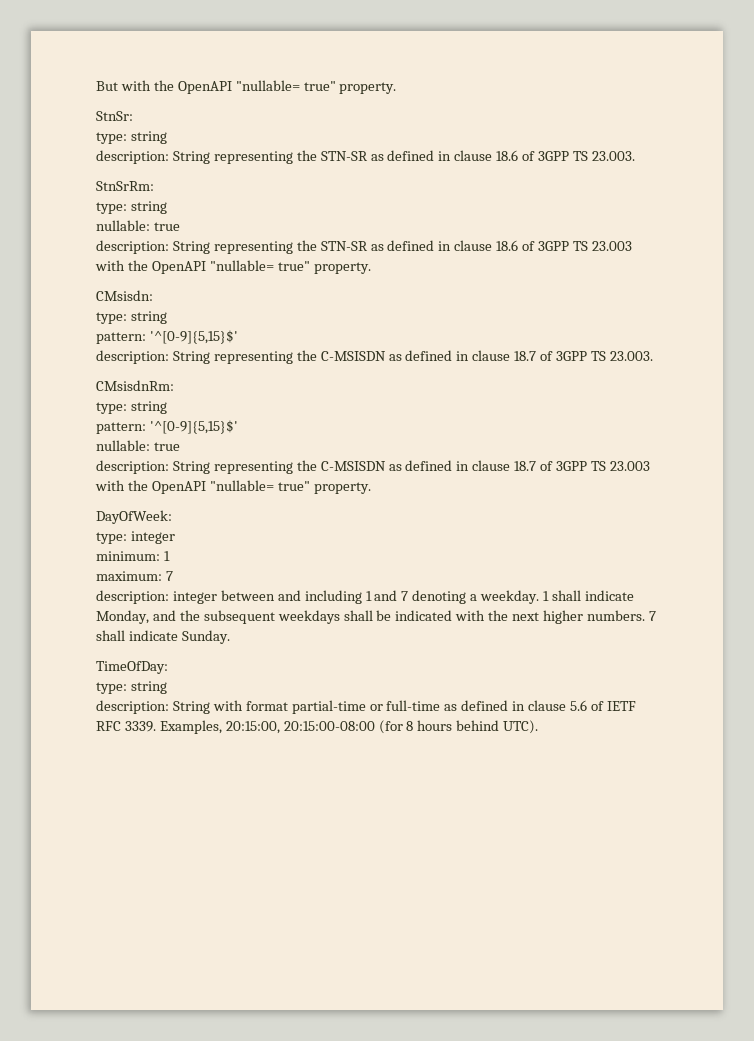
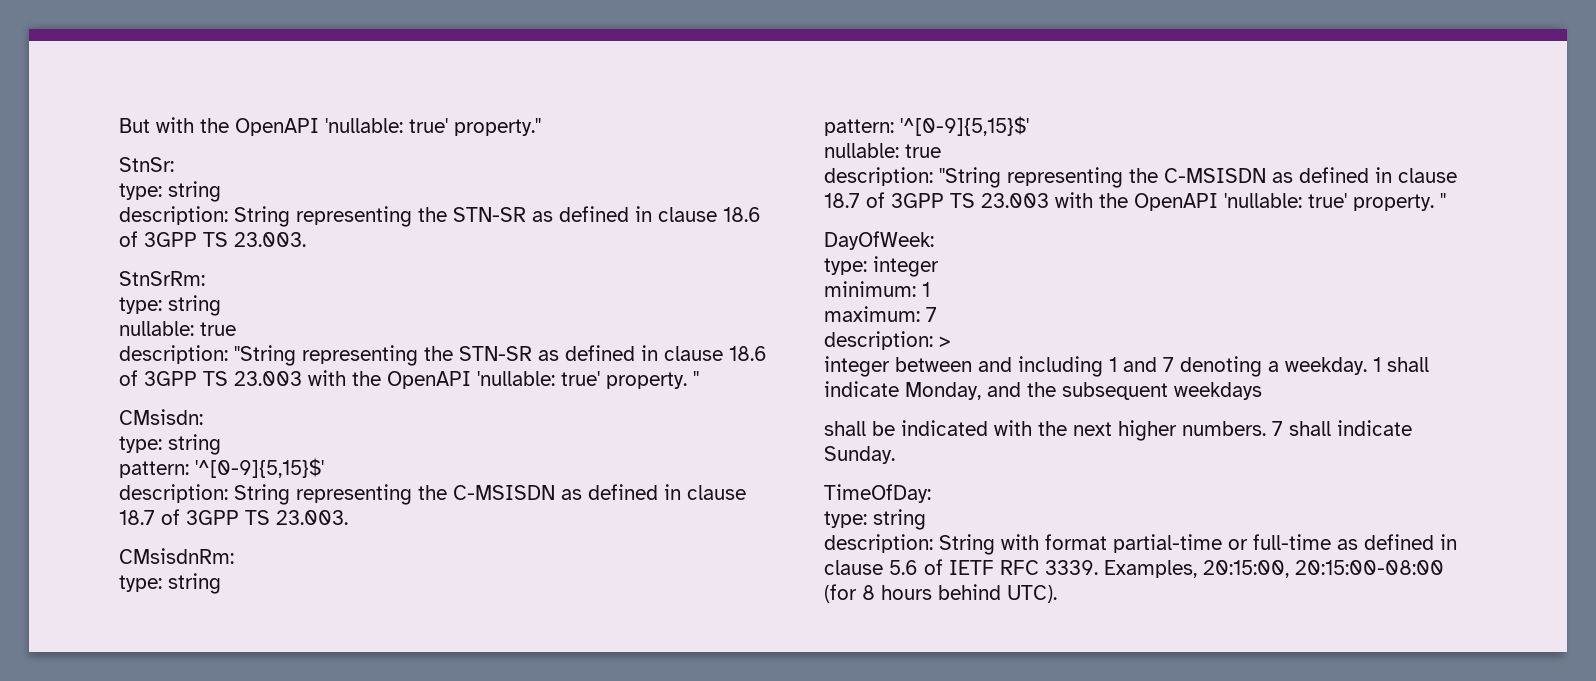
- But with the OpenAPI "nullable= true" property.
+ But with the OpenAPI 'nullable: true' property."
- description: String representing the STN-SR as defined in clause 18.6 of 3GPP TS 23.003 with the OpenAPI "nullable= true" property.
+ description: "String representing the STN-SR as defined in clause 18.6 of 3GPP TS 23.003 with the OpenAPI 'nullable: true' property. "
- description: String representing the C-MSISDN as defined in clause 18.7 of 3GPP TS 23.003 with the OpenAPI "nullable= true" property.
+ description: "String representing the C-MSISDN as defined in clause 18.7 of 3GPP TS 23.003 with the OpenAPI 'nullable: true' property. "
- description: integer between and including 1 and 7 denoting a weekday.
+ description: >
+ integer between and including 1 and 7 denoting a weekday.
- 1 shall indicate Monday, and the subsequent weekdays shall be indicated with the next higher numbers.
+ 1 shall indicate Monday, and the subsequent weekdays
+ shall be indicated with the next higher numbers.

